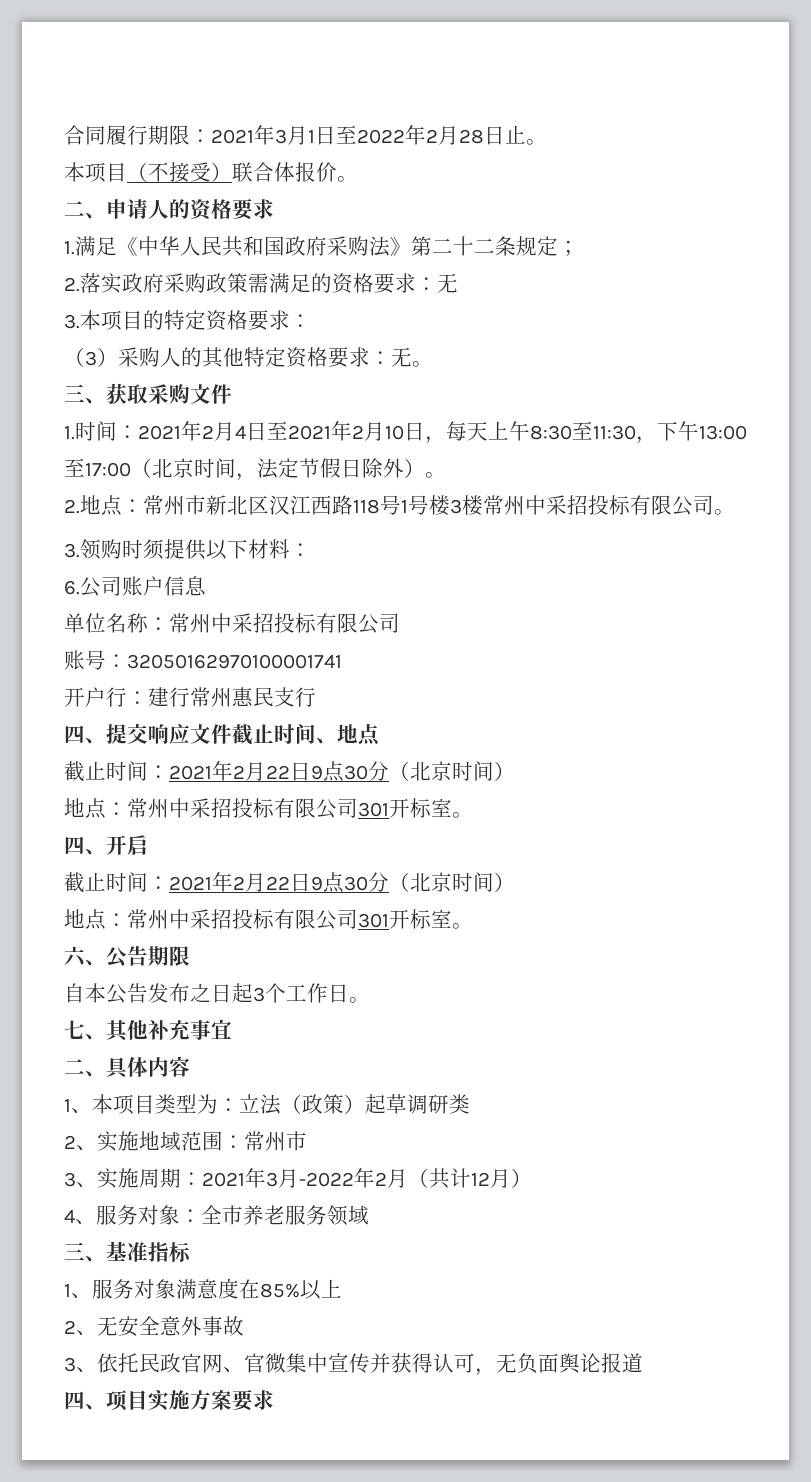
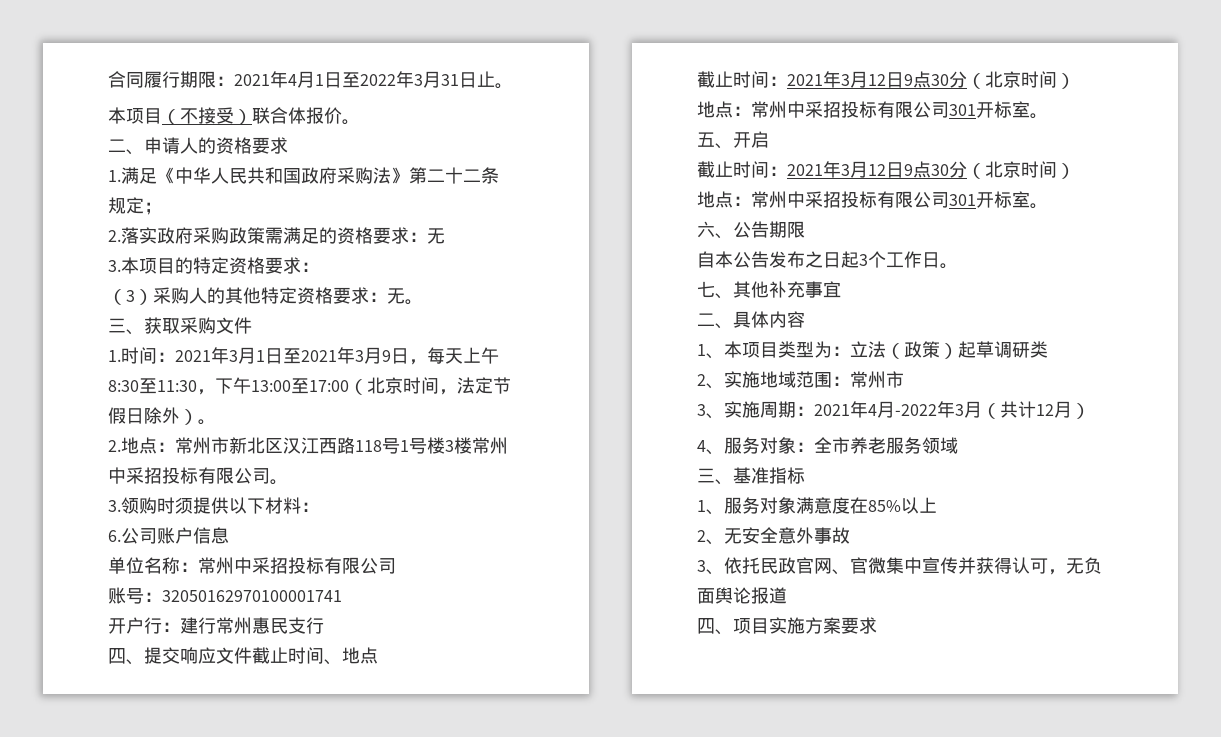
- 合同履行期限：2021年3月1日至2022年2月28日止。
+ 合同履行期限：2021年4月1日至2022年3月31日止。
- 1.时间：2021年2月4日至2021年2月10日，每天上午8:30至11:30，下午13:00至17:00（北京时间，法定节假日除外）。
+ 1.时间：2021年3月1日至2021年3月9日，每天上午8:30至11:30，下午13:00至17:00（北京时间，法定节假日除外）。
  四、提交响应文件截止时间、地点
- 截止时间：2021年2月22日9点30分（北京时间）
+ 截止时间：2021年3月12日9点30分（北京时间）
- 四、开启
- 截止时间：2021年2月22日9点30分（北京时间）
+ 五、开启
+ 截止时间：2021年3月12日9点30分（北京时间）
- 3、实施周期：2021年3月-2022年2月（共计12月）
+ 3、实施周期：2021年4月-2022年3月（共计12月）

